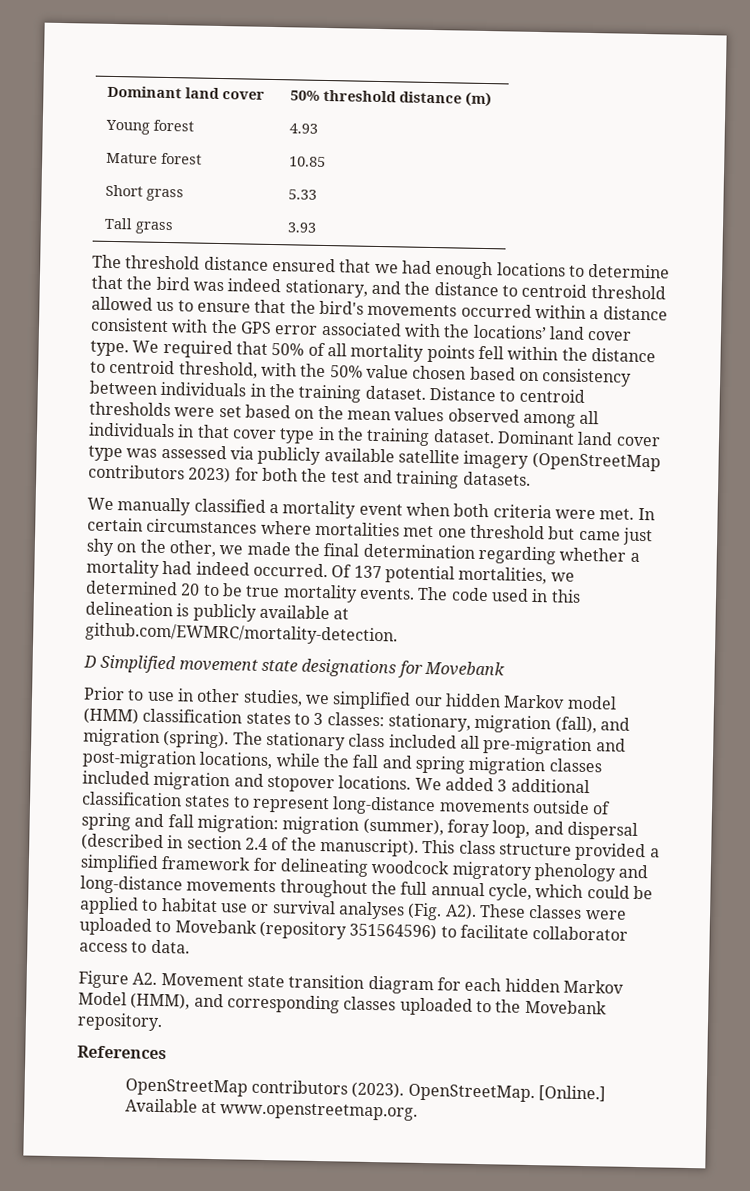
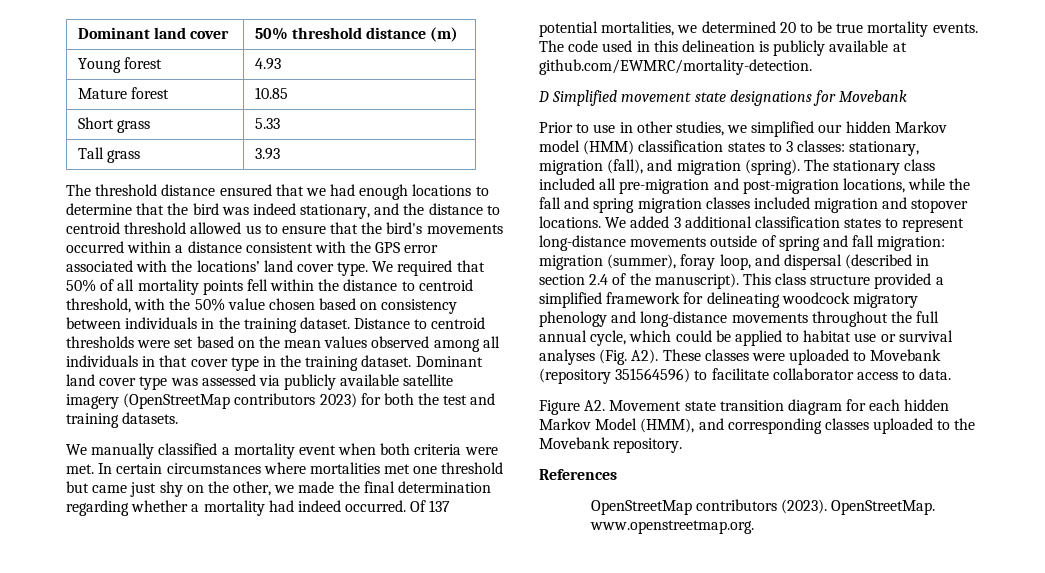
- OpenStreetMap. [Online.] Available at www.openstreetmap.org.
+ OpenStreetMap. www.openstreetmap.org.

